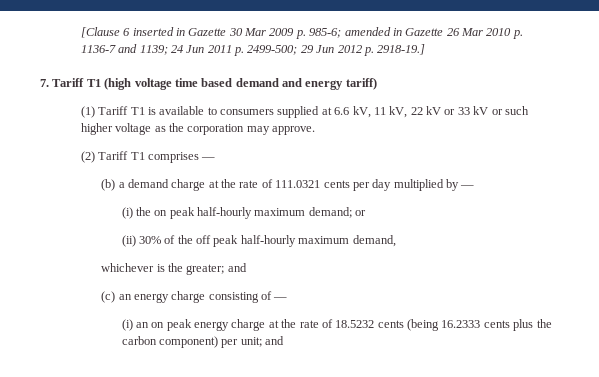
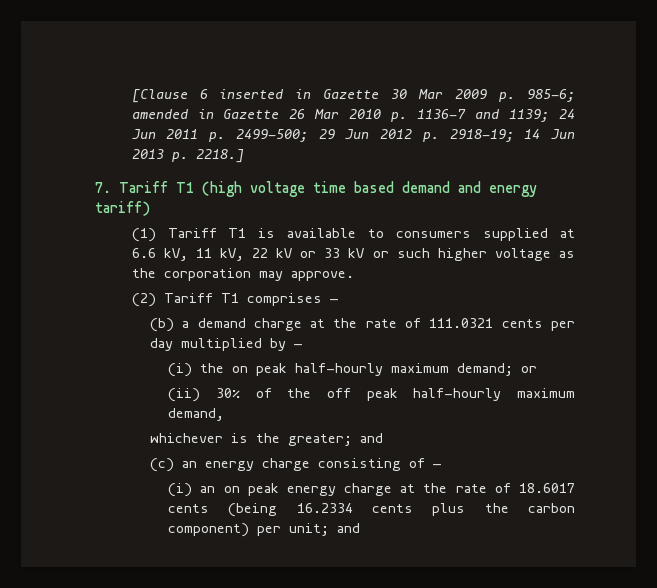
- [Clause 6 inserted in Gazette 30 Mar 2009 p. 985-6; amended in Gazette 26 Mar 2010 p. 1136-7 and 1139; 24 Jun 2011 p. 2499-500; 29 Jun 2012 p. 2918-19.]
+ [Clause 6 inserted in Gazette 30 Mar 2009 p. 985-6; amended in Gazette 26 Mar 2010 p. 1136-7 and 1139; 24 Jun 2011 p. 2499-500; 29 Jun 2012 p. 2918-19; 14 Jun 2013 p. 2218.]
- (i) an on peak energy charge at the rate of 18.5232 cents (being 16.2333 cents plus the carbon component) per unit; and
+ (i) an on peak energy charge at the rate of 18.6017 cents (being 16.2334 cents plus the carbon component) per unit; and

